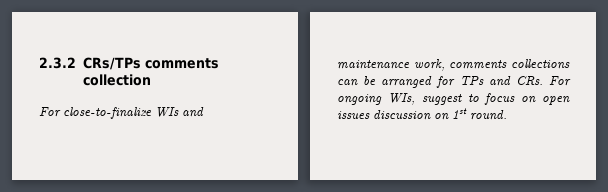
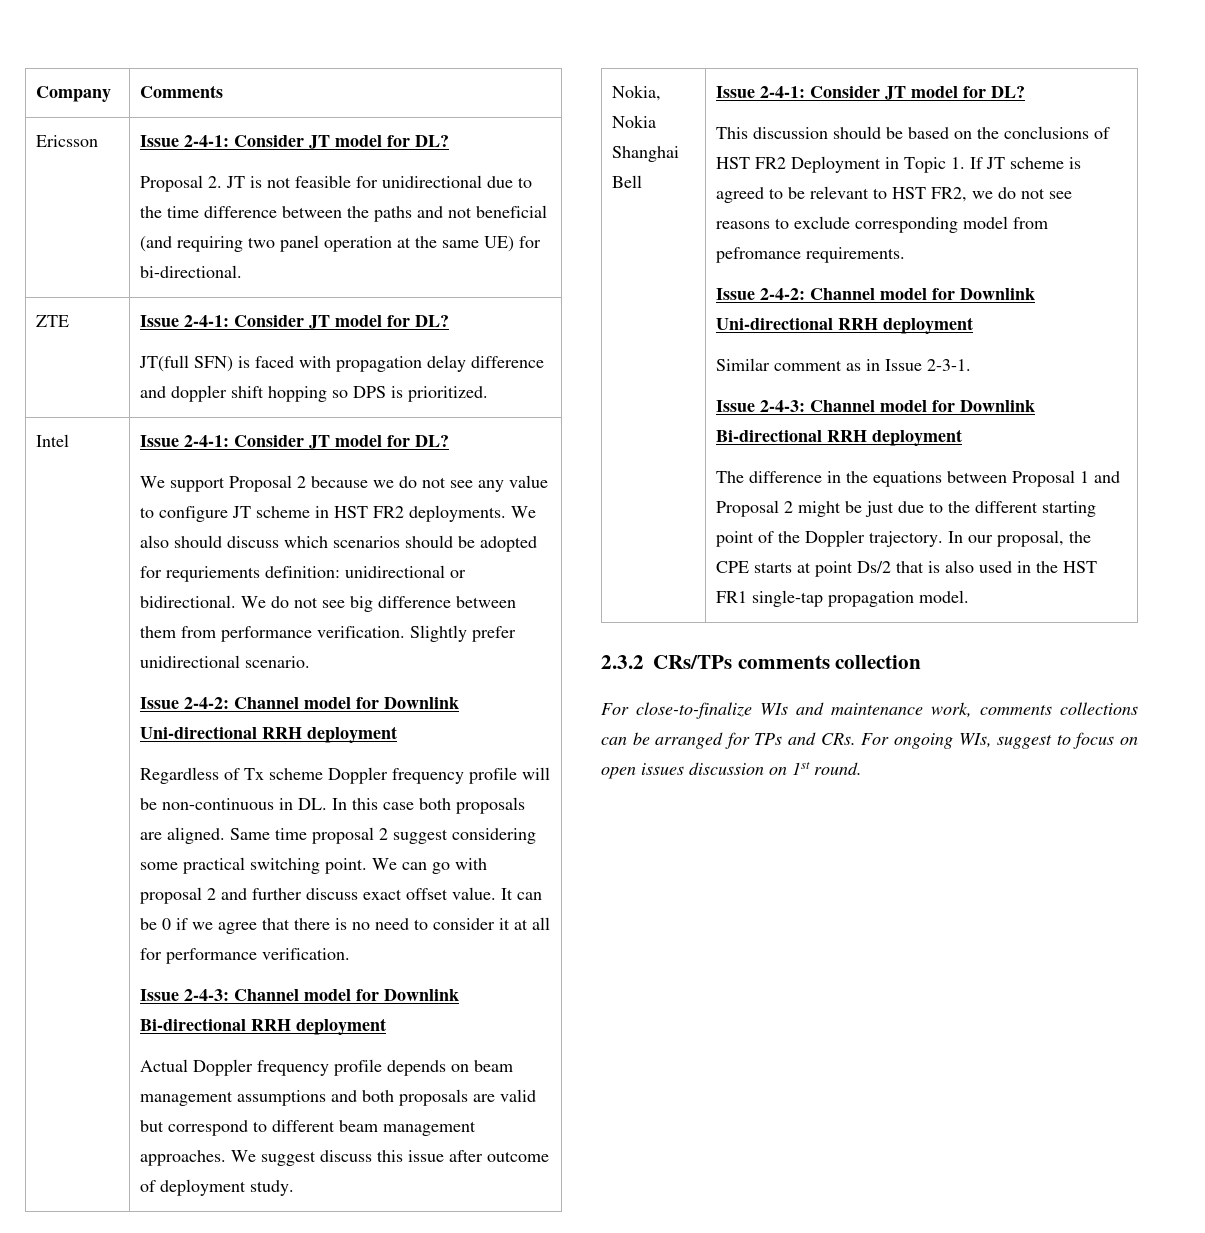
+ Company | Comments
+ Ericsson | Issue 2-4-1: Consider JT model for DL?
+ Proposal 2. JT is not feasible for unidirectional due to the time difference between the paths and not beneficial (and requiring two panel operation at the same UE) for bi-directional.
+ ZTE | Issue 2-4-1: Consider JT model for DL?
+ JT(full SFN) is faced with propagation delay difference and doppler shift hopping so DPS is prioritized.
+ Intel | Issue 2-4-1: Consider JT model for DL?
+ We support Proposal 2 because we do not see any value to configure JT scheme in HST FR2 deployments. We also should discuss which scenarios should be adopted for requriements definition: unidirectional or bidirectional. We do not see big difference between them from performance verification. Slightly prefer unidirectional scenario.
+ Issue 2-4-2: Channel model for Downlink Uni-directional RRH deployment
+ Regardless of Tx scheme Doppler frequency profile will be non-continuous in DL. In this case both proposals are aligned. Same time proposal 2 suggest considering some practical switching point. We can go with proposal 2 and further discuss exact offset value. It can be 0 if we agree that there is no need to consider it at all for performance verification.
+ Issue 2-4-3: Channel model for Downlink Bi-directional RRH deployment
+ Actual Doppler frequency profile depends on beam management assumptions and both proposals are valid but correspond to different beam management approaches. We suggest discuss this issue after outcome of deployment study.
+ Nokia, Nokia Shanghai Bell | Issue 2-4-1: Consider JT model for DL?
+ This discussion should be based on the conclusions of HST FR2 Deployment in Topic 1. If JT scheme is agreed to be relevant to HST FR2, we do not see reasons to exclude corresponding model from pefromance requirements.
+ Issue 2-4-2: Channel model for Downlink Uni-directional RRH deployment
+ Similar comment as in Issue 2-3-1.
+ Issue 2-4-3: Channel model for Downlink Bi-directional RRH deployment
+ The difference in the equations between Proposal 1 and Proposal 2 might be just due to the different starting point of the Doppler trajectory. In our proposal, the CPE starts at point Ds/2 that is also used in the HST FR1 single-tap propagation model.

